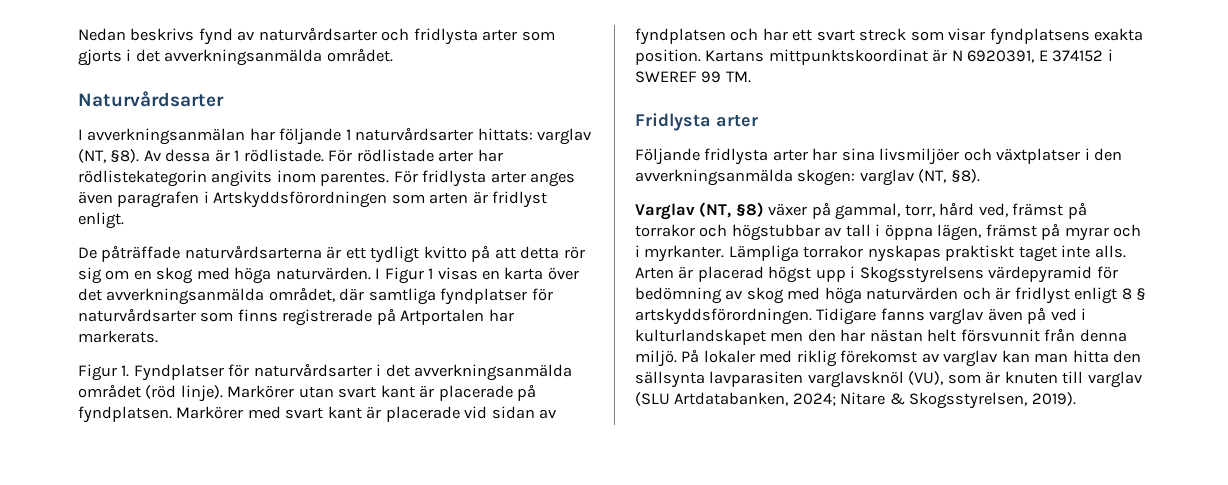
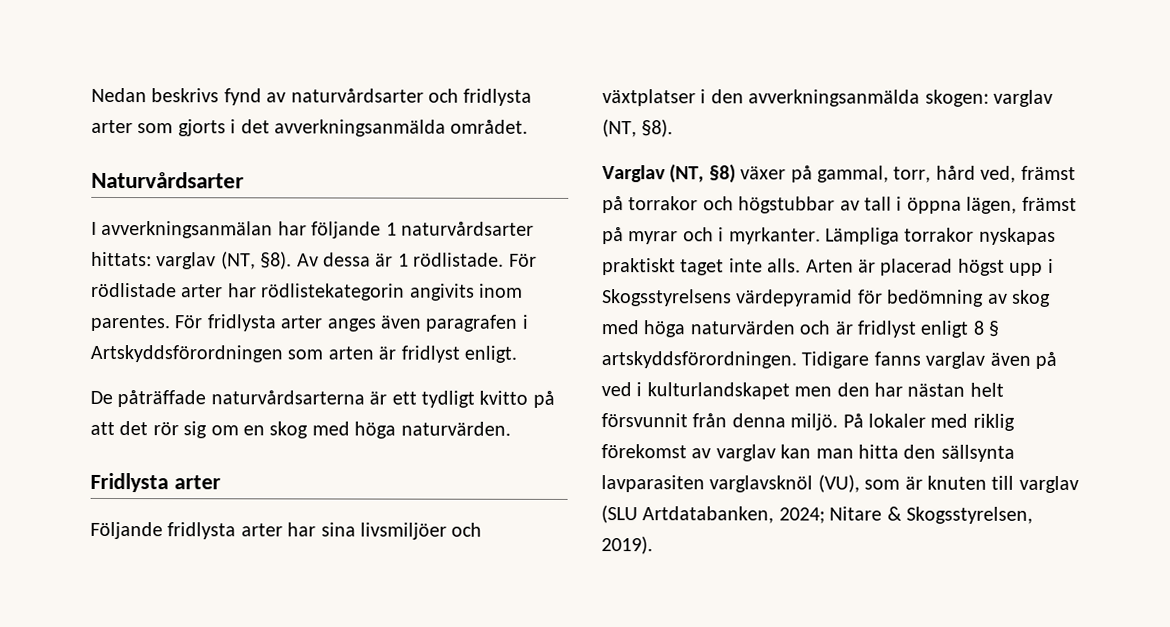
- De påträffade naturvårdsarterna är ett tydligt kvitto på att detta rör sig om en skog med höga naturvärden. I Figur 1 visas en karta över det avverkningsanmälda området, där samtliga fyndplatser för naturvårdsarter som finns registrerade på Artportalen har markerats.
- Figur 1. Fyndplatser för naturvårdsarter i det avverkningsanmälda området (röd linje). Markörer utan svart kant är placerade på fyndplatsen. Markörer med svart kant är placerade vid sidan av fyndplatsen och har ett svart streck som visar fyndplatsens exakta position. Kartans mittpunktskoordinat är N 6920391, E 374152 i SWEREF 99 TM.
+ De påträffade naturvårdsarterna är ett tydligt kvitto på att det rör sig om en skog med höga naturvärden.

